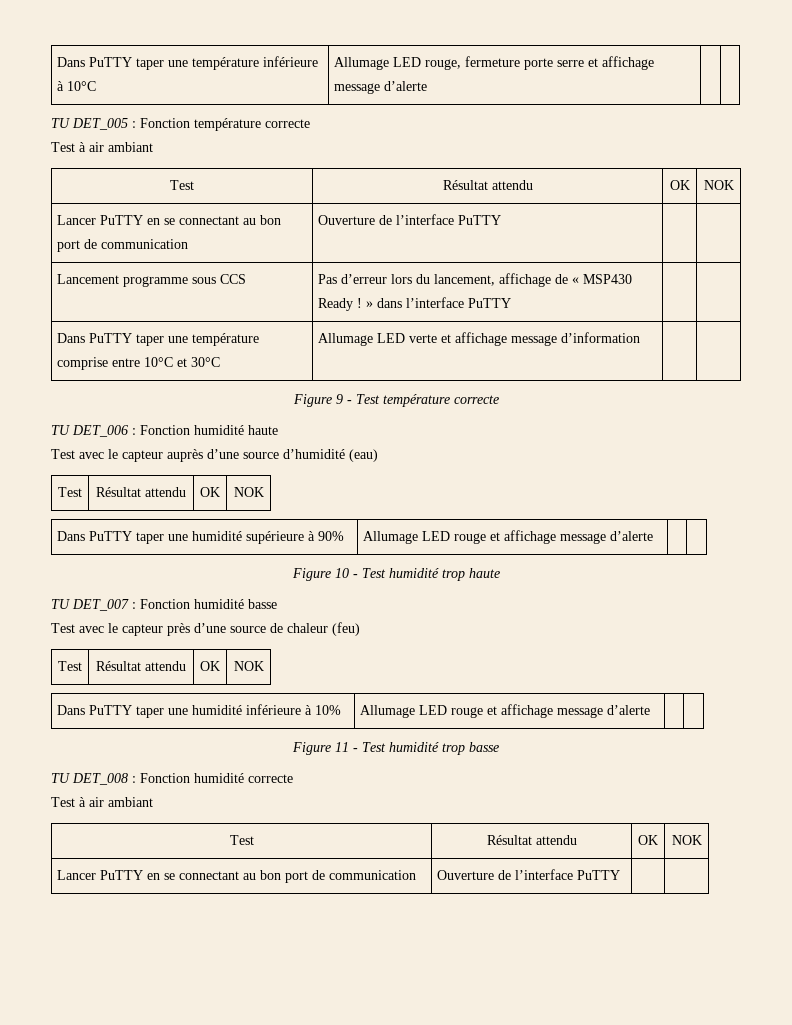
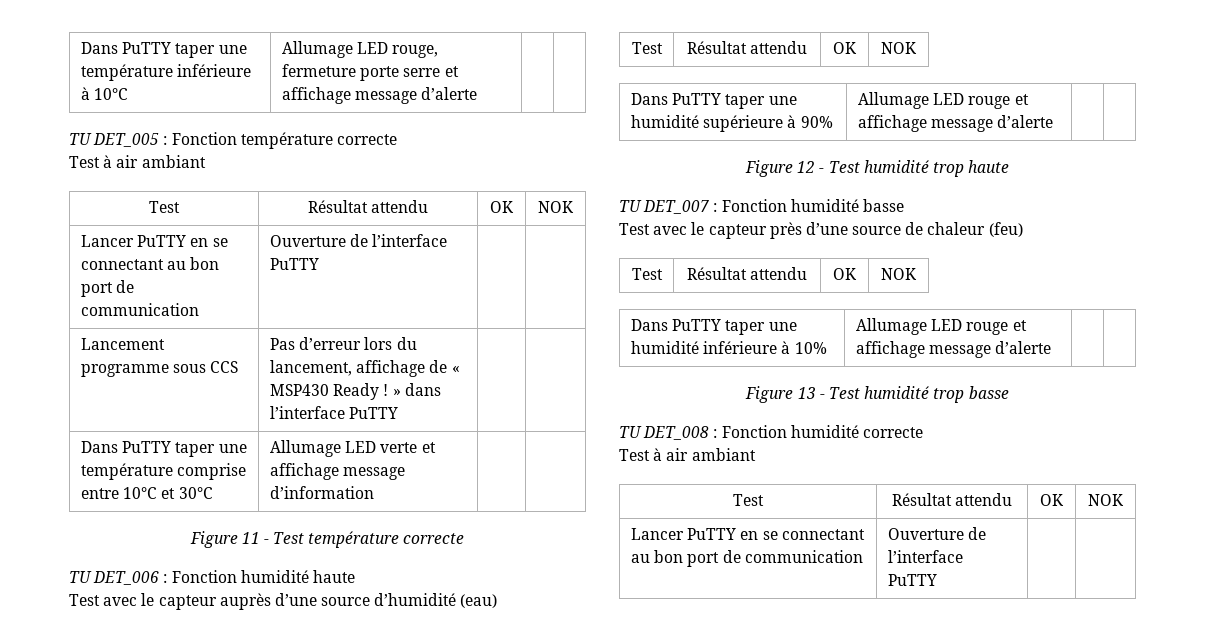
- Figure 9 - Test température correcte
+ Figure 11 - Test température correcte
- Figure 10 - Test humidité trop haute
+ Figure 12 - Test humidité trop haute
- Figure 11 - Test humidité trop basse
+ Figure 13 - Test humidité trop basse

